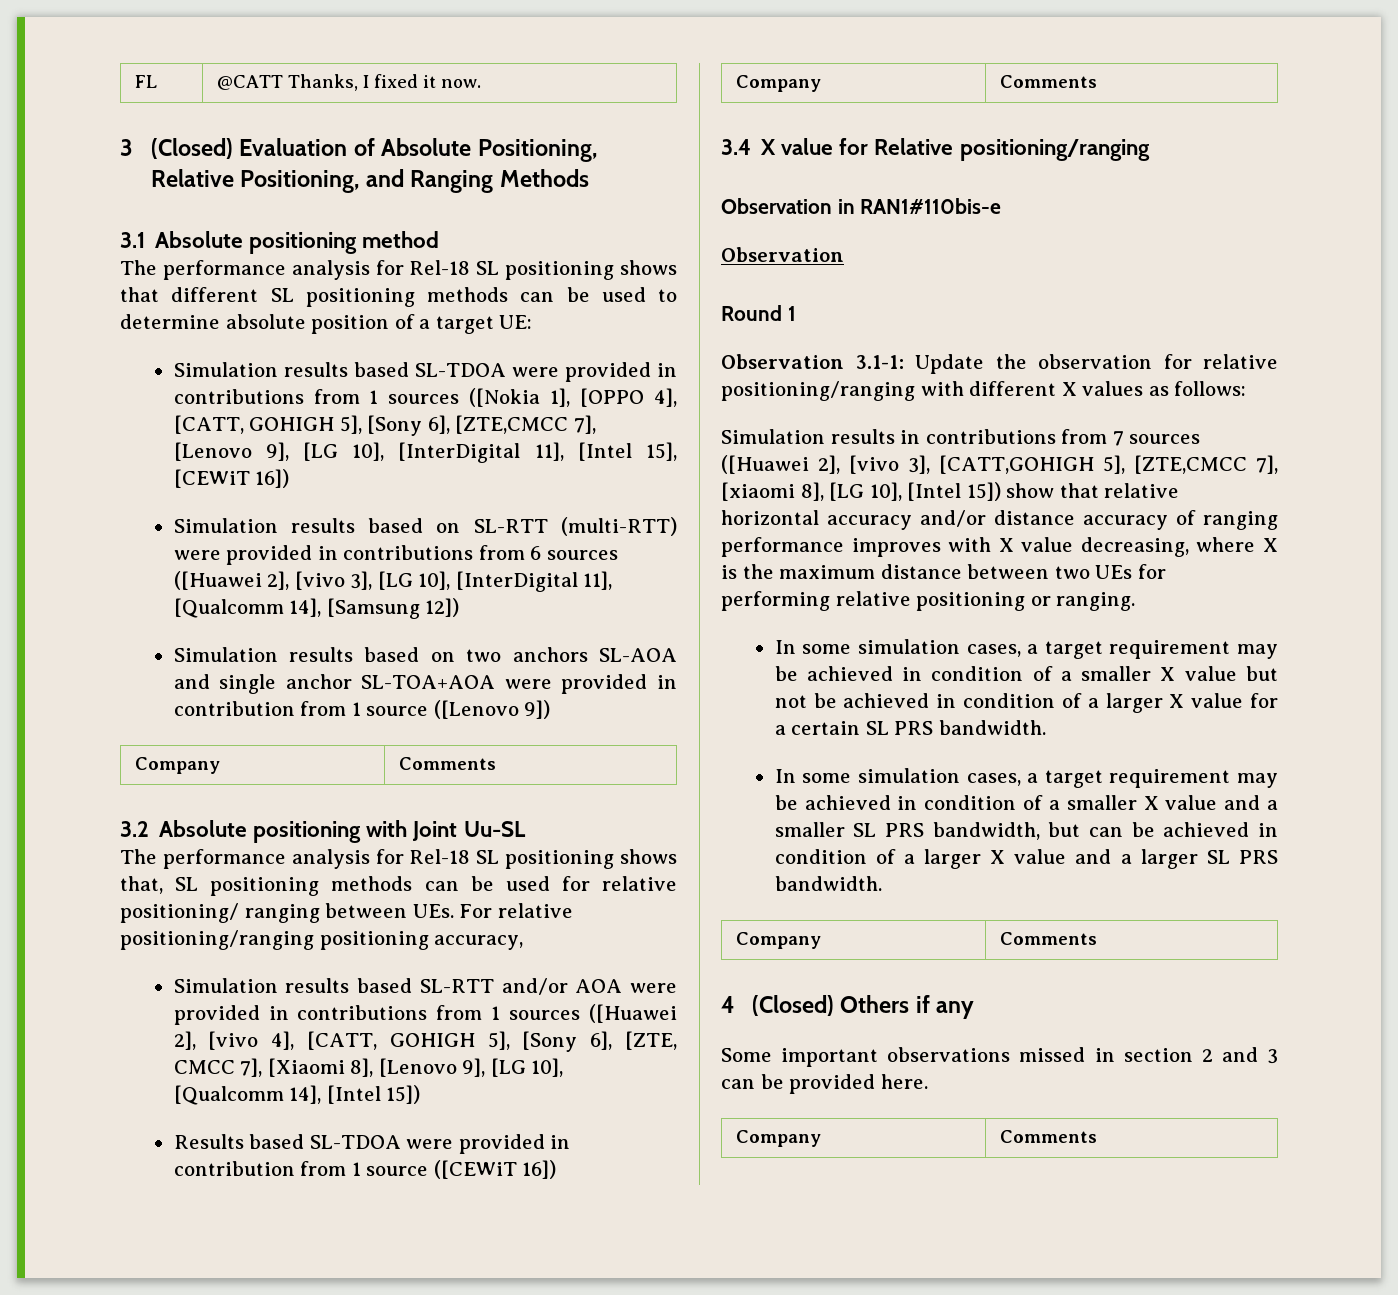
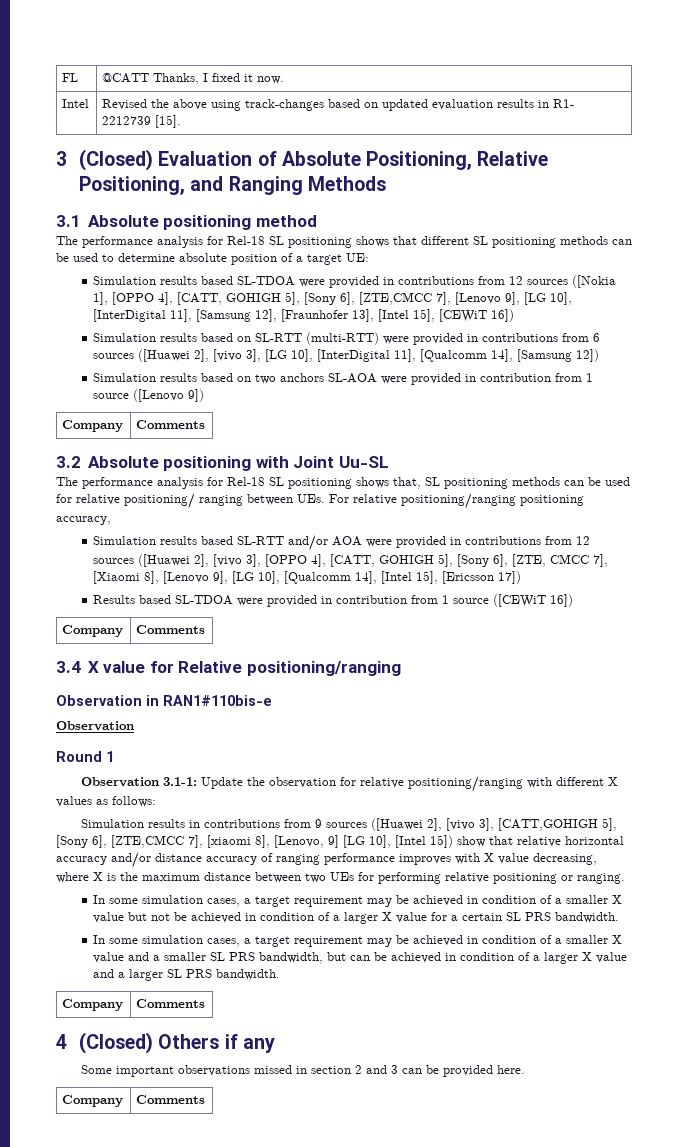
+ Intel | Revised the above using track-changes based on updated evaluation results in R1- 2212739 [15].
- Simulation results based SL-TDOA were provided in contributions from 1 sources ([Nokia 1], [OPPO 4], [CATT, GOHIGH 5], [Sony 6], [ZTE,CMCC 7], [Lenovo 9], [LG 10], [InterDigital 11], [Intel 15], [CEWiT 16])
+ Simulation results based SL-TDOA were provided in contributions from 12 sources ([Nokia 1], [OPPO 4], [CATT, GOHIGH 5], [Sony 6], [ZTE,CMCC 7], [Lenovo 9], [LG 10], [InterDigital 11], [Samsung 12], [Fraunhofer 13], [Intel 15], [CEWiT 16])
- Simulation results based on two anchors SL-AOA and single anchor SL-TOA+AOA were provided in contribution from 1 source ([Lenovo 9])
+ Simulation results based on two anchors SL-AOA were provided in contribution from 1 source ([Lenovo 9])
- Simulation results based SL-RTT and/or AOA were provided in contributions from 1 sources ([Huawei 2], [vivo 4], [CATT, GOHIGH 5], [Sony 6], [ZTE, CMCC 7], [Xiaomi 8], [Lenovo 9], [LG 10], [Qualcomm 14], [Intel 15])
+ Simulation results based SL-RTT and/or AOA were provided in contributions from 12 sources ([Huawei 2], [vivo 3], [OPPO 4], [CATT, GOHIGH 5], [Sony 6], [ZTE, CMCC 7], [Xiaomi 8], [Lenovo 9], [LG 10], [Qualcomm 14], [Intel 15], [Ericsson 17])
- Simulation results in contributions from 7 sources ([Huawei 2], [vivo 3], [CATT,GOHIGH 5], [ZTE,CMCC 7], [xiaomi 8], [LG 10], [Intel 15]) show that relative horizontal accuracy and/or distance accuracy of ranging performance improves with X value decreasing, where X is the maximum distance between two UEs for performing relative positioning or ranging.
+ Simulation results in contributions from 9 sources ([Huawei 2], [vivo 3], [CATT,GOHIGH 5], [Sony 6], [ZTE,CMCC 7], [xiaomi 8], [Lenovo, 9] [LG 10], [Intel 15]) show that relative horizontal accuracy and/or distance accuracy of ranging performance improves with X value decreasing, where X is the maximum distance between two UEs for performing relative positioning or ranging.

